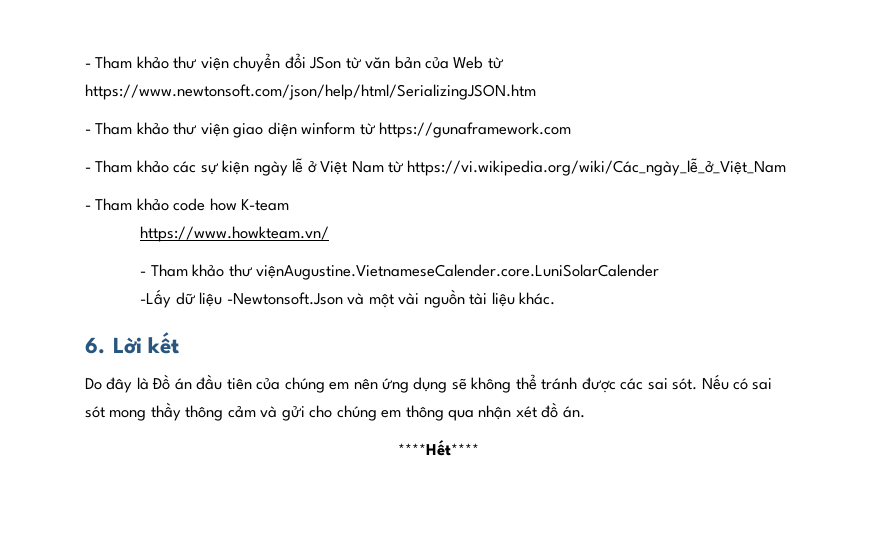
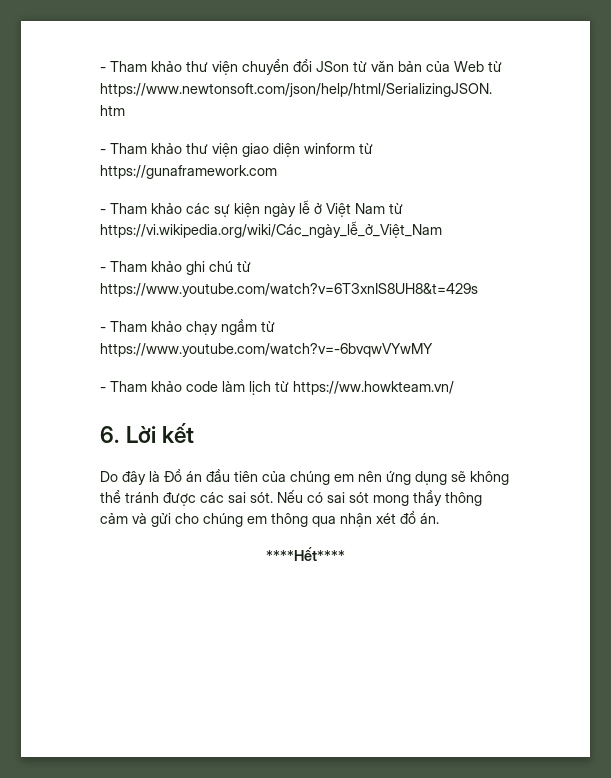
- - Tham khảo code how K-team
- https://www.howkteam.vn/
- - Tham khảo thư việnAugustine.VietnameseCalender.core.LuniSolarCalender
- -Lấy dữ liệu -Newtonsoft.Json và một vài nguồn tài liệu khác.
+ - Tham khảo ghi chú từ https://www.youtube.com/watch?v=6T3xnIS8UH8&t=429s
+ - Tham khảo chạy ngầm từ https://www.youtube.com/watch?v=-6bvqwVYwMY
+ - Tham khảo code làm lịch từ https://ww.howkteam.vn/

